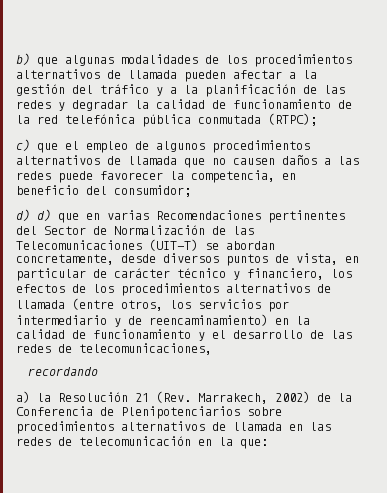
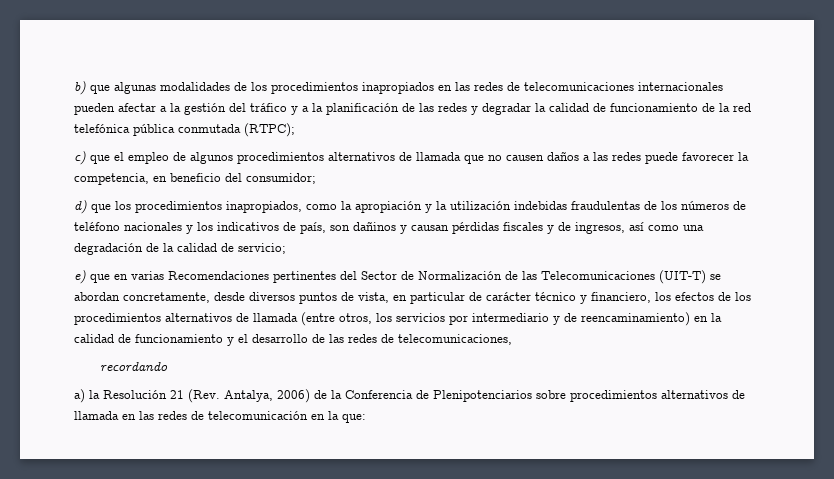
- b) que algunas modalidades de los procedimientos alternativos de llamada pueden afectar a la gestión del tráfico y a la planificación de las redes y degradar la calidad de funcionamiento de la red telefónica pública conmutada (RTPC);
+ b) que algunas modalidades de los procedimientos inapropiados en las redes de telecomunicaciones internacionales pueden afectar a la gestión del tráfico y a la planificación de las redes y degradar la calidad de funcionamiento de la red telefónica pública conmutada (RTPC);
- d) d) que en varias Recomendaciones pertinentes del Sector de Normalización de las Telecomunicaciones (UIT-T) se abordan concretamente, desde diversos puntos de vista, en particular de carácter técnico y financiero, los efectos de los procedimientos alternativos de llamada (entre otros, los servicios por intermediario y de reencaminamiento) en la calidad de funcionamiento y el desarrollo de las redes de telecomunicaciones,
+ d) que los procedimientos inapropiados, como la apropiación y la utilización indebidas fraudulentas de los números de teléfono nacionales y los indicativos de país, son dañinos y causan pérdidas fiscales y de ingresos, así como una degradación de la calidad de servicio;
+ e) que en varias Recomendaciones pertinentes del Sector de Normalización de las Telecomunicaciones (UIT-T) se abordan concretamente, desde diversos puntos de vista, en particular de carácter técnico y financiero, los efectos de los procedimientos alternativos de llamada (entre otros, los servicios por intermediario y de reencaminamiento) en la calidad de funcionamiento y el desarrollo de las redes de telecomunicaciones,
- a) la Resolución 21 (Rev. Marrakech, 2002) de la Conferencia de Plenipotenciarios sobre procedimientos alternativos de llamada en las redes de telecomunicación en la que:
+ a) la Resolución 21 (Rev. Antalya, 2006) de la Conferencia de Plenipotenciarios sobre procedimientos alternativos de llamada en las redes de telecomunicación en la que:

